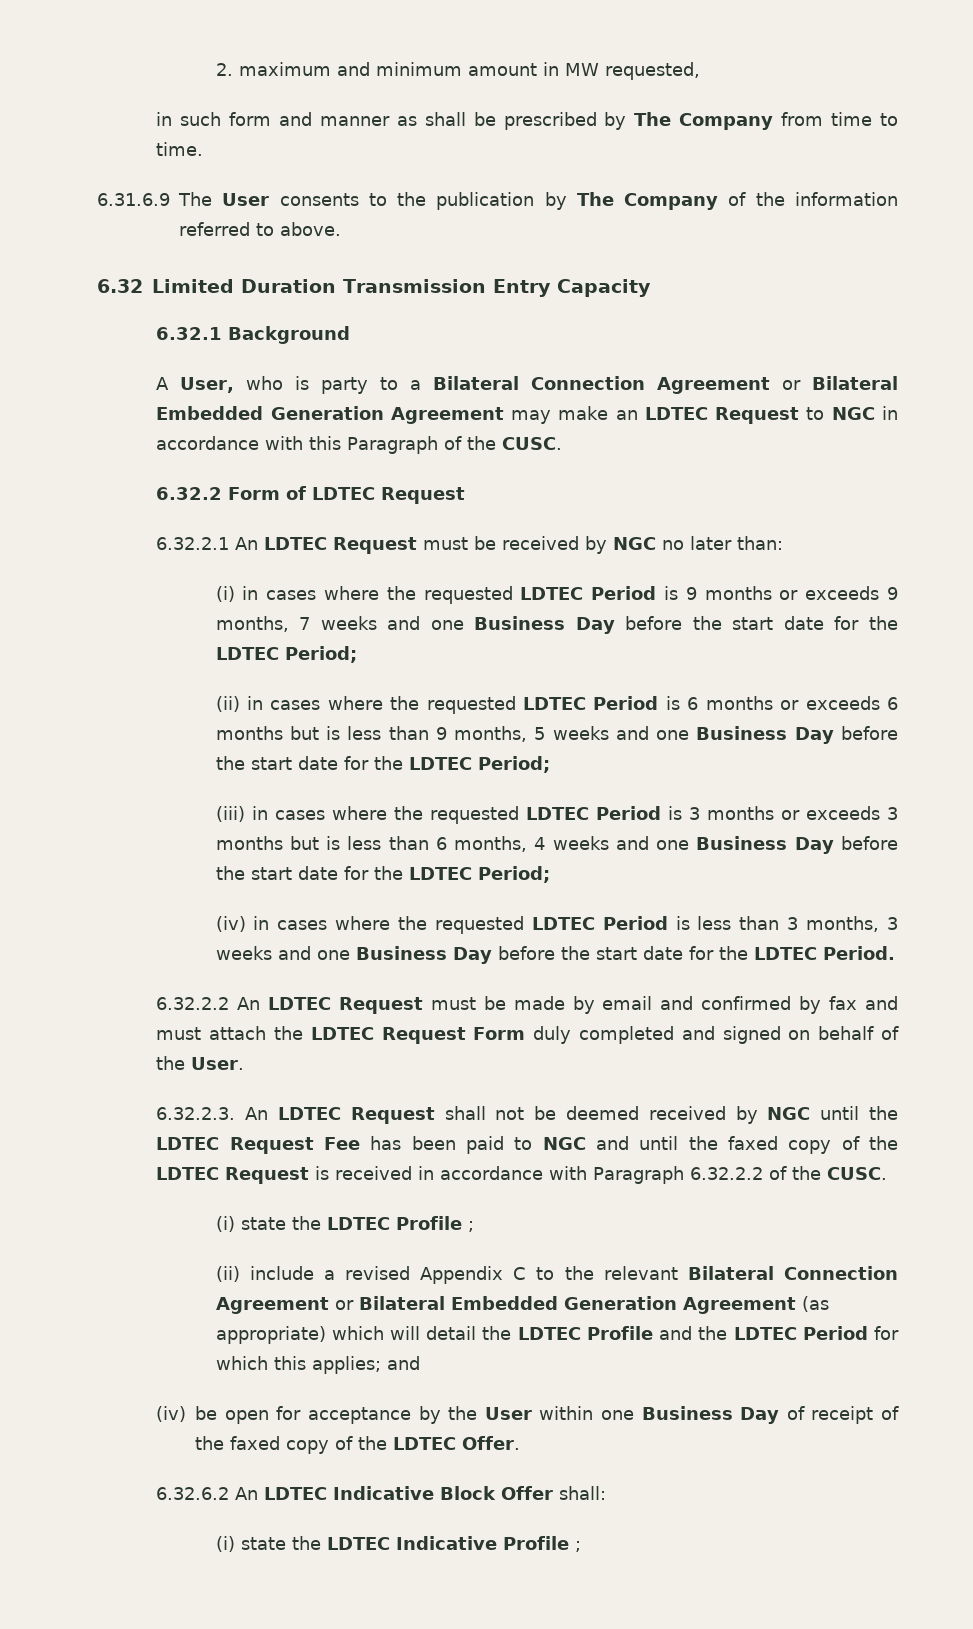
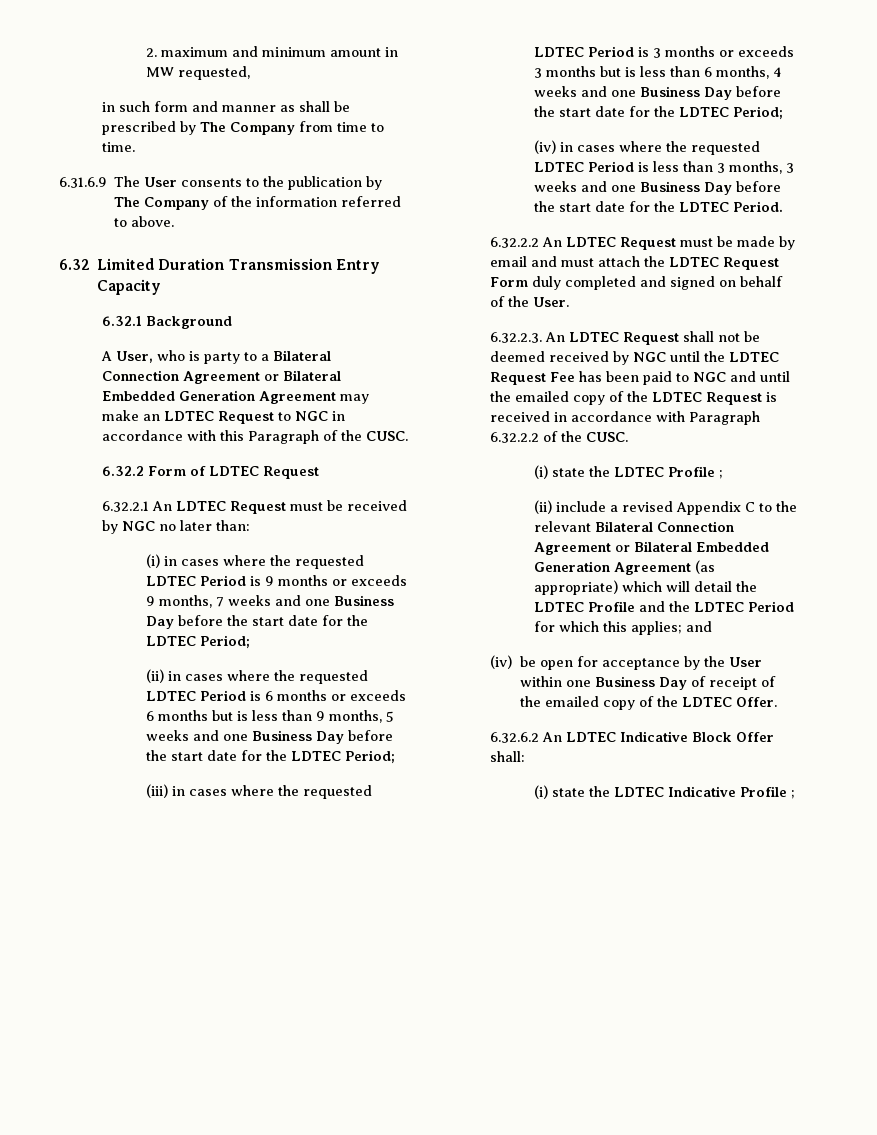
- 6.32.2.2 An LDTEC Request must be made by email and confirmed by fax and must attach the LDTEC Request Form duly completed and signed on behalf of the User.
+ 6.32.2.2 An LDTEC Request must be made by email and must attach the LDTEC Request Form duly completed and signed on behalf of the User.
- 6.32.2.3. An LDTEC Request shall not be deemed received by NGC until the LDTEC Request Fee has been paid to NGC and until the faxed copy of the LDTEC Request is received in accordance with Paragraph 6.32.2.2 of the CUSC.
+ 6.32.2.3. An LDTEC Request shall not be deemed received by NGC until the LDTEC Request Fee has been paid to NGC and until the emailed copy of the LDTEC Request is received in accordance with Paragraph 6.32.2.2 of the CUSC.
- (iv) be open for acceptance by the User within one Business Day of receipt of the faxed copy of the LDTEC Offer.
+ (iv) be open for acceptance by the User within one Business Day of receipt of the emailed copy of the LDTEC Offer.

